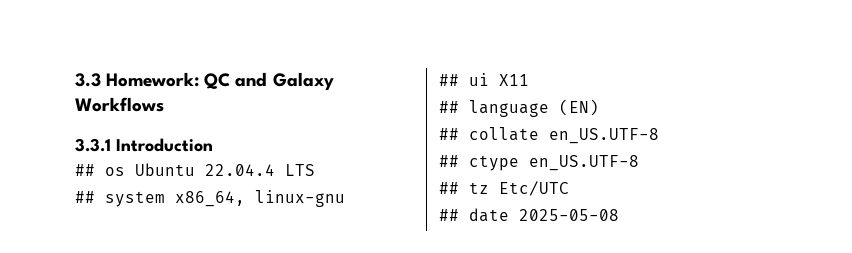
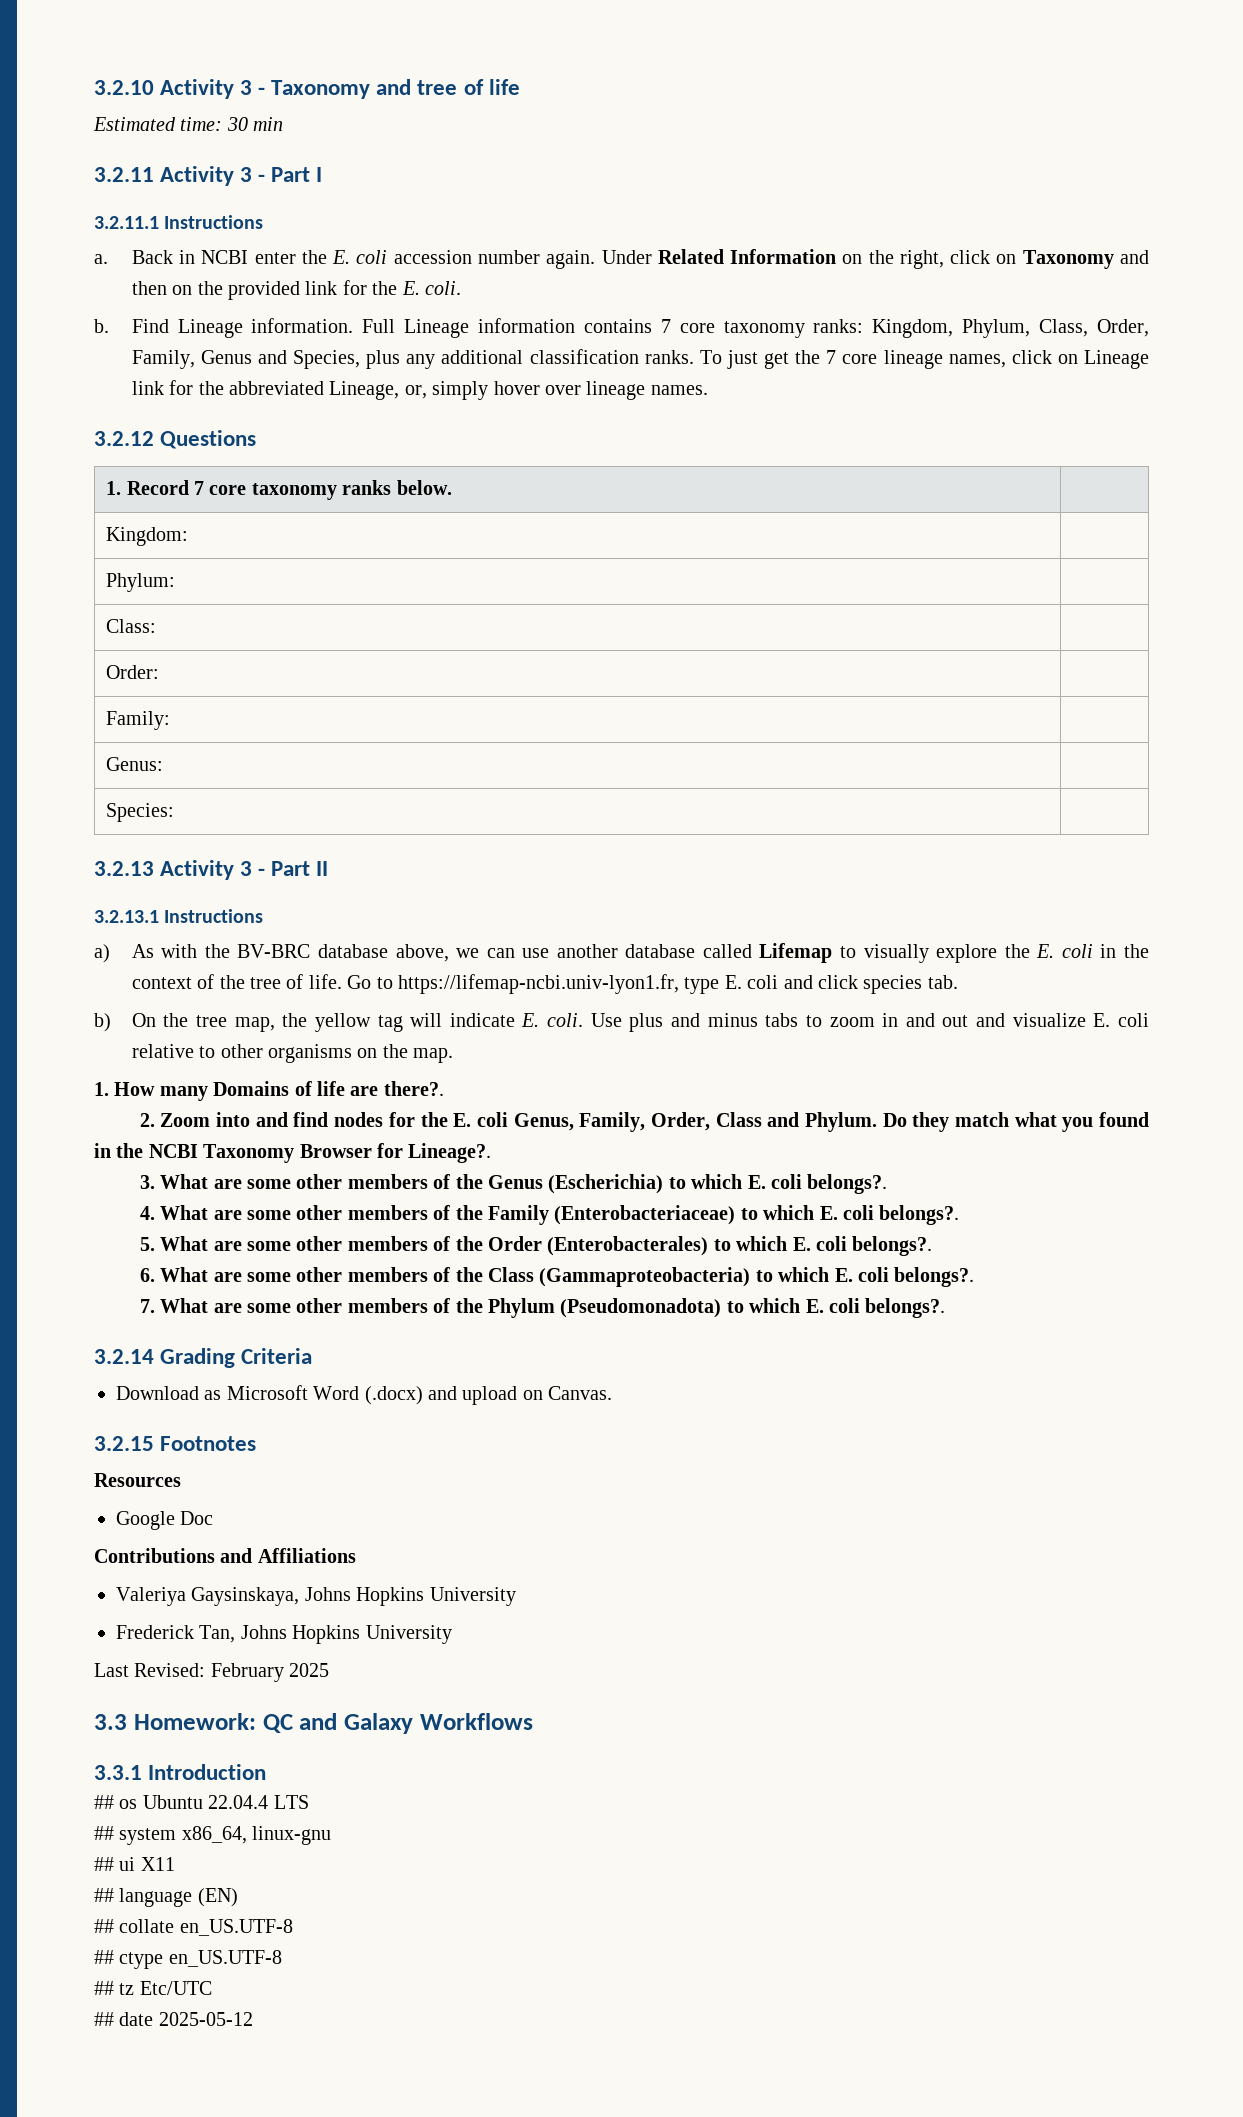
+ 3.2.10 Activity 3 - Taxonomy and tree of life
+ Estimated time: 30 min
+ 3.2.11 Activity 3 - Part I
+ 3.2.11.1 Instructions
+ a. Back in NCBI enter the E. coli accession number again. Under Related Information on the right, click on Taxonomy and then on the provided link for the E. coli.
+ b. Find Lineage information. Full Lineage information contains 7 core taxonomy ranks: Kingdom, Phylum, Class, Order, Family, Genus and Species, plus any additional classification ranks. To just get the 7 core lineage names, click on Lineage link for the abbreviated Lineage, or, simply hover over lineage names.
+ 3.2.12 Questions
+ 1. Record 7 core taxonomy ranks below. |
+ Kingdom: |
+ Phylum: |
+ Class: |
+ Order: |
+ Family: |
+ Genus: |
+ Species: |
+ 3.2.13 Activity 3 - Part II
+ 3.2.13.1 Instructions
+ a) As with the BV-BRC database above, we can use another database called Lifemap to visually explore the E. coli in the context of the tree of life. Go to https://lifemap-ncbi.univ-lyon1.fr, type E. coli and click species tab.
+ b) On the tree map, the yellow tag will indicate E. coli. Use plus and minus tabs to zoom in and out and visualize E. coli relative to other organisms on the map.
+ 1. How many Domains of life are there?.
+ 2. Zoom into and find nodes for the E. coli Genus, Family, Order, Class and Phylum. Do they match what you found in the NCBI Taxonomy Browser for Lineage?.
+ 3. What are some other members of the Genus (Escherichia) to which E. coli belongs?.
+ 4. What are some other members of the Family (Enterobacteriaceae) to which E. coli belongs?.
+ 5. What are some other members of the Order (Enterobacterales) to which E. coli belongs?.
+ 6. What are some other members of the Class (Gammaproteobacteria) to which E. coli belongs?.
+ 7. What are some other members of the Phylum (Pseudomonadota) to which E. coli belongs?.
+ 3.2.14 Grading Criteria
+ Download as Microsoft Word (.docx) and upload on Canvas.
+ 3.2.15 Footnotes
+ Resources
+ Google Doc
+ Contributions and Affiliations
+ Valeriya Gaysinskaya, Johns Hopkins University
+ Frederick Tan, Johns Hopkins University
+ Last Revised: February 2025
- ## date 2025-05-08
+ ## date 2025-05-12

